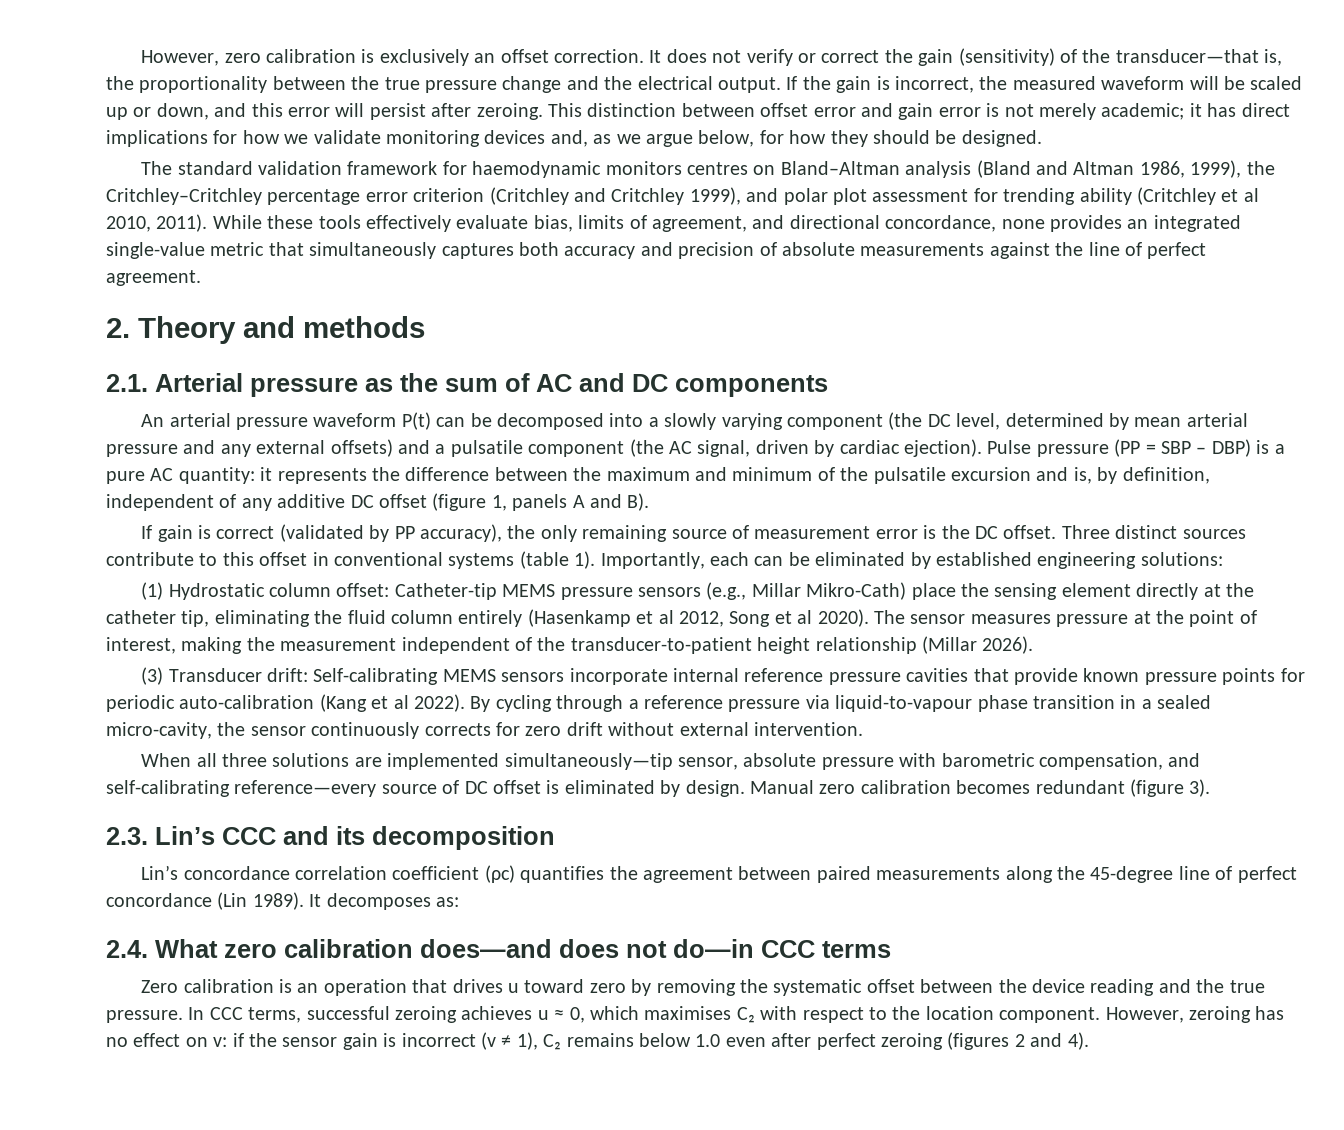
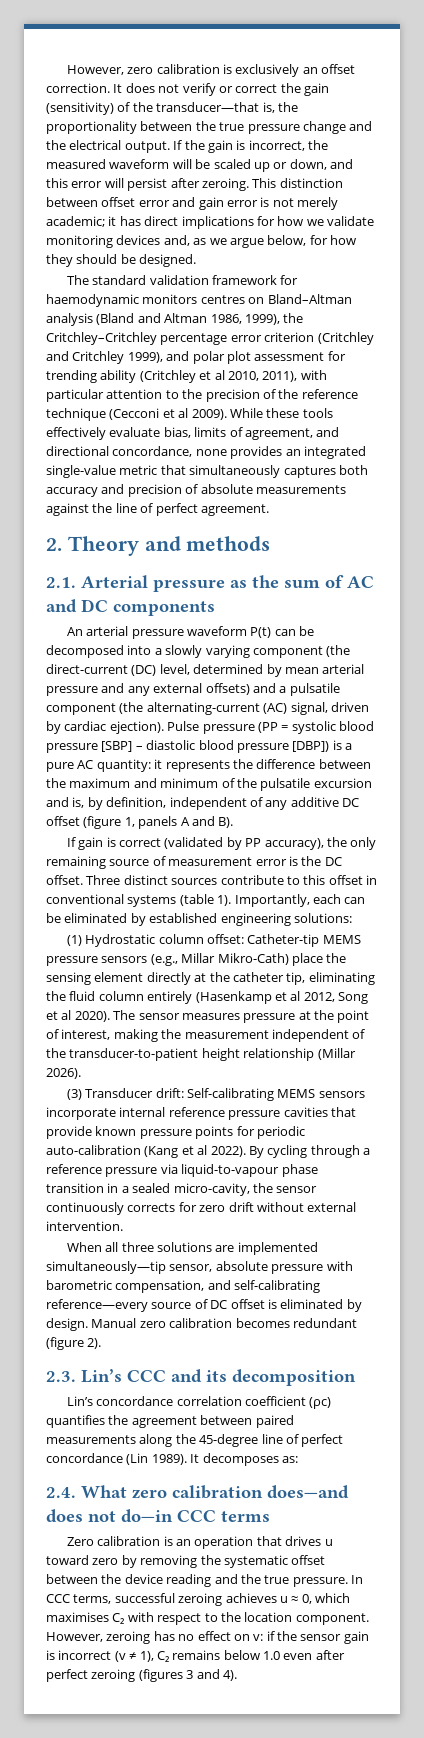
- The standard validation framework for haemodynamic monitors centres on Bland–Altman analysis (Bland and Altman 1986, 1999), the Critchley–Critchley percentage error criterion (Critchley and Critchley 1999), and polar plot assessment for trending ability (Critchley et al 2010, 2011).
+ The standard validation framework for haemodynamic monitors centres on Bland–Altman analysis (Bland and Altman 1986, 1999), the Critchley–Critchley percentage error criterion (Critchley and Critchley 1999), and polar plot assessment for trending ability (Critchley et al 2010, 2011), with particular attention to the precision of the reference technique (Cecconi et al 2009).
- An arterial pressure waveform P(t) can be decomposed into a slowly varying component (the DC level, determined by mean arterial pressure and any external offsets) and a pulsatile component (the AC signal, driven by cardiac ejection).
+ An arterial pressure waveform P(t) can be decomposed into a slowly varying component (the direct-current (DC) level, determined by mean arterial pressure and any external offsets) and a pulsatile component (the alternating-current (AC) signal, driven by cardiac ejection).
- Pulse pressure (PP = SBP – DBP) is a pure AC quantity: it represents the difference between the maximum and minimum of the pulsatile excursion and is, by definition, independent of any additive DC offset (figure 1, panels A and B).
+ Pulse pressure (PP = systolic blood pressure [SBP] – diastolic blood pressure [DBP]) is a pure AC quantity: it represents the difference between the maximum and minimum of the pulsatile excursion and is, by definition, independent of any additive DC offset (figure 1, panels A and B).
- Manual zero calibration becomes redundant (figure 3).
+ Manual zero calibration becomes redundant (figure 2).
- However, zeroing has no effect on v: if the sensor gain is incorrect (v ≠ 1), C₂ remains below 1.0 even after perfect zeroing (figures 2 and 4).
+ However, zeroing has no effect on v: if the sensor gain is incorrect (v ≠ 1), C₂ remains below 1.0 even after perfect zeroing (figures 3 and 4).

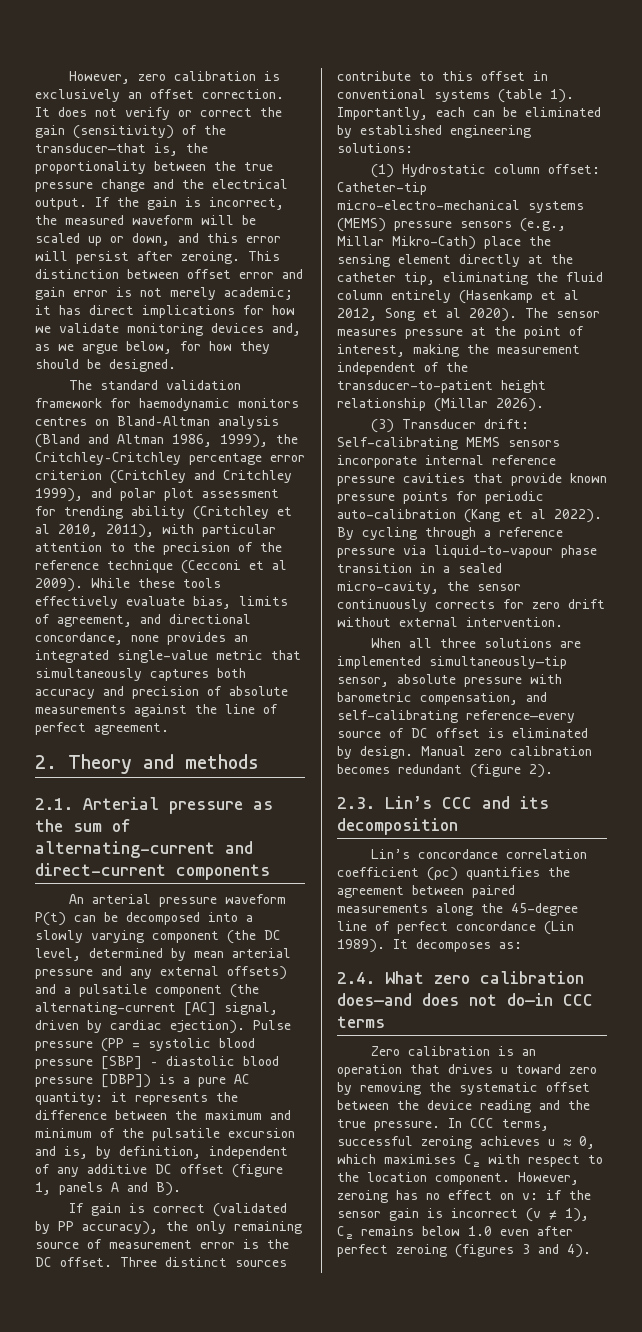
- 2.1. Arterial pressure as the sum of AC and DC components
+ 2.1. Arterial pressure as the sum of alternating-current and direct-current components
- An arterial pressure waveform P(t) can be decomposed into a slowly varying component (the direct-current (DC) level, determined by mean arterial pressure and any external offsets) and a pulsatile component (the alternating-current (AC) signal, driven by cardiac ejection).
+ An arterial pressure waveform P(t) can be decomposed into a slowly varying component (the DC level, determined by mean arterial pressure and any external offsets) and a pulsatile component (the alternating-current [AC] signal, driven by cardiac ejection).
- (1) Hydrostatic column offset: Catheter-tip MEMS pressure sensors (e.g., Millar Mikro-Cath) place the sensing element directly at the catheter tip, eliminating the fluid column entirely (Hasenkamp et al 2012, Song et al 2020).
+ (1) Hydrostatic column offset: Catheter-tip micro-electro-mechanical systems (MEMS) pressure sensors (e.g., Millar Mikro-Cath) place the sensing element directly at the catheter tip, eliminating the fluid column entirely (Hasenkamp et al 2012, Song et al 2020).

